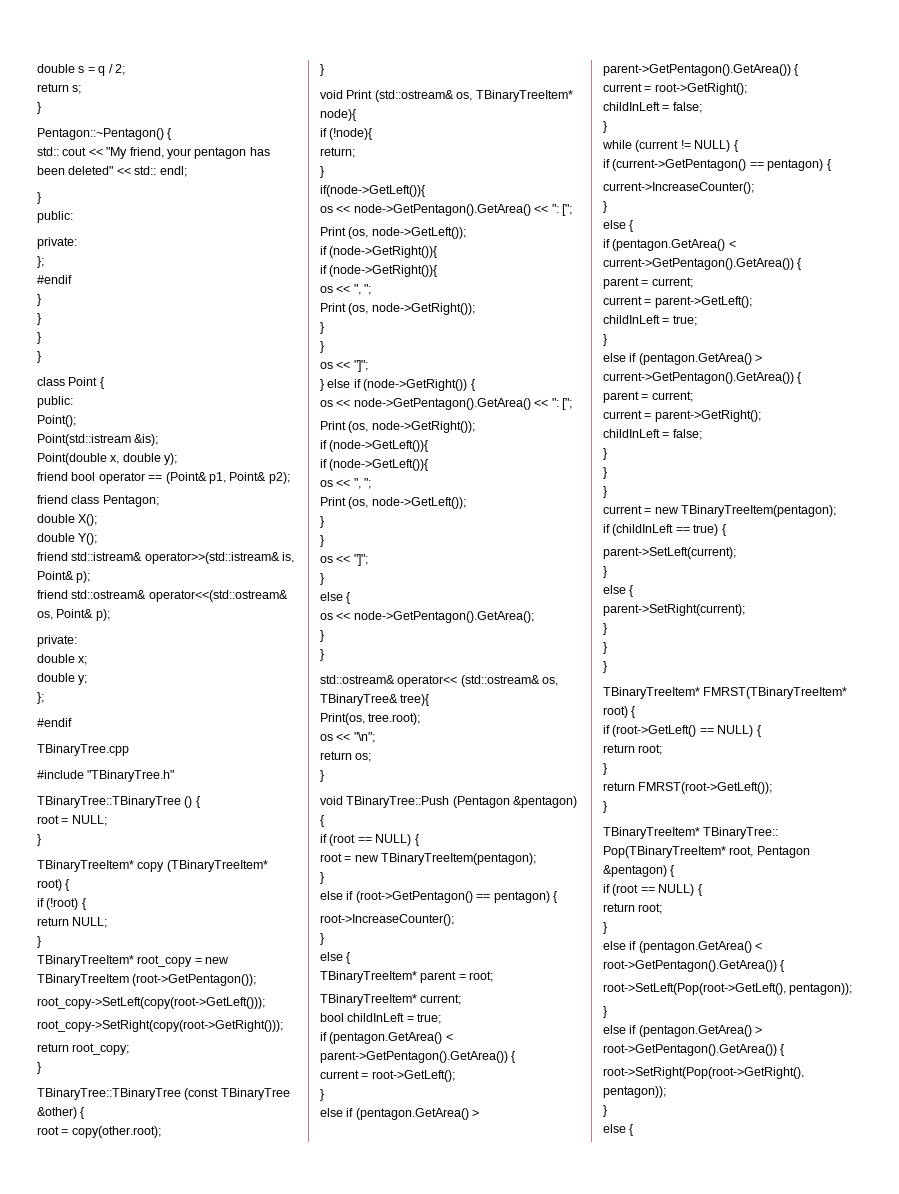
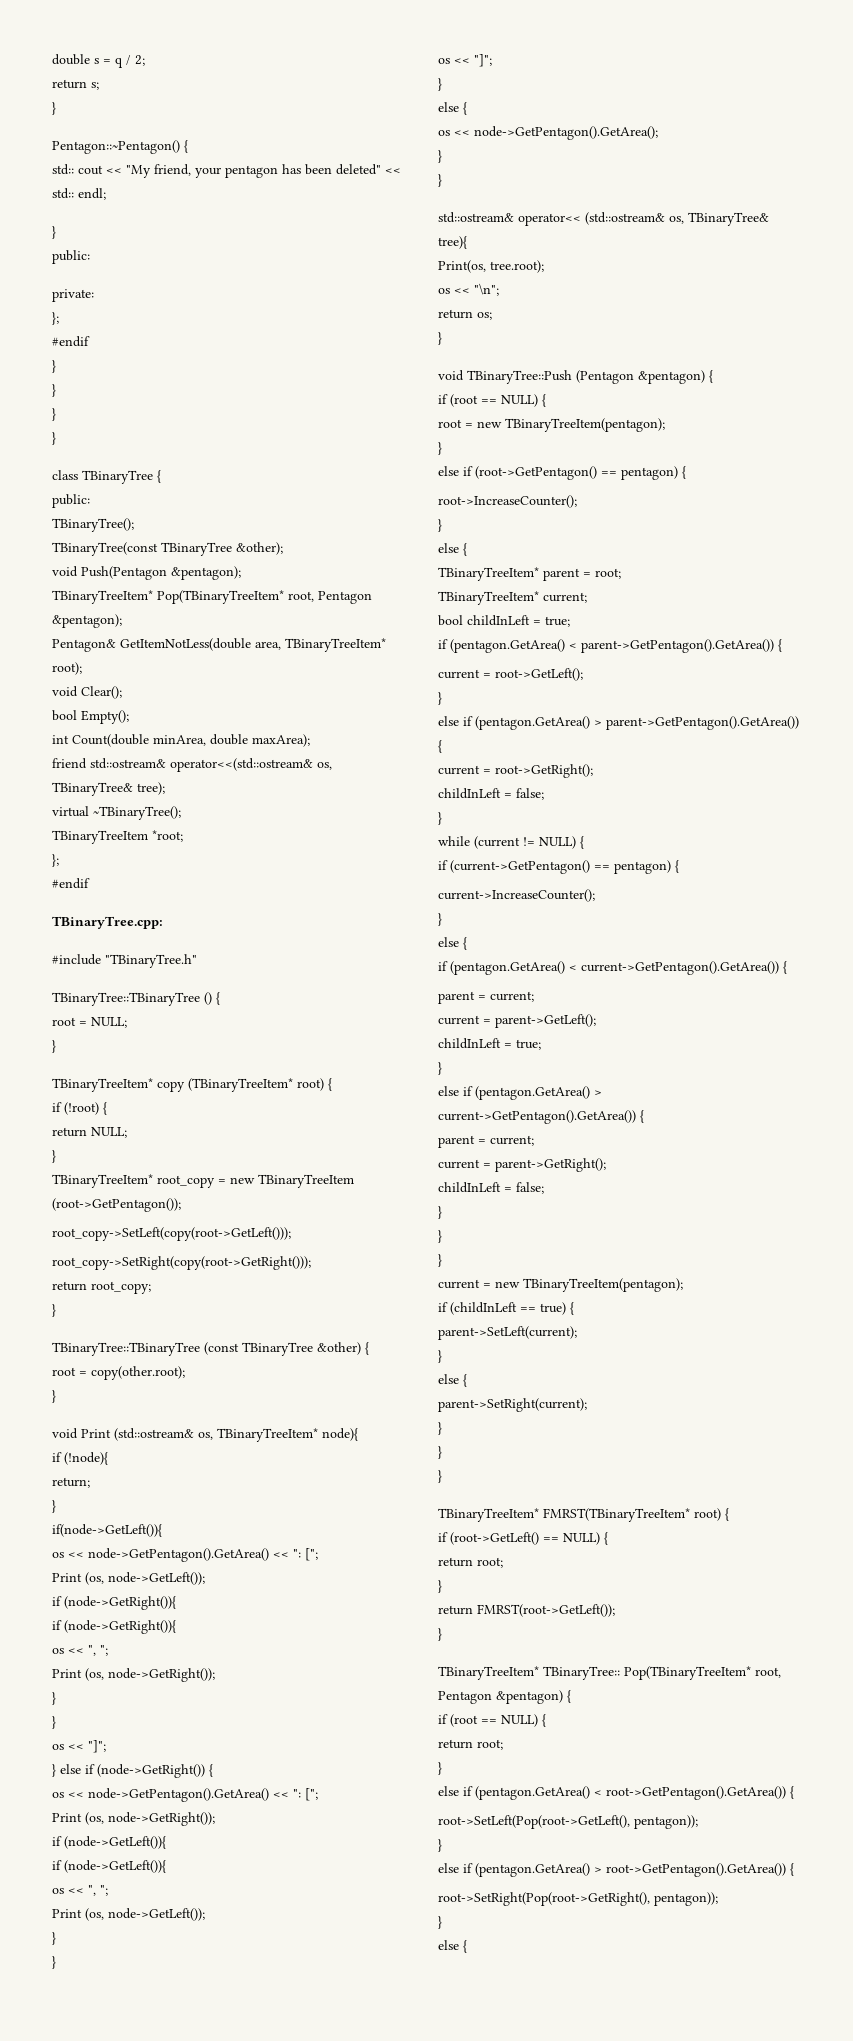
- class Point {
+ class TBinaryTree {
- Point();
- Point(std::istream &is);
- Point(double x, double y);
- friend bool operator == (Point& p1, Point& p2);
- friend class Pentagon;
- double X();
- double Y();
- friend std::istream& operator>>(std::istream& is, Point& p);
- friend std::ostream& operator<<(std::ostream& os, Point& p);
- private:
- double x;
- double y;
+ TBinaryTree();
+ TBinaryTree(const TBinaryTree &other);
+ void Push(Pentagon &pentagon);
+ TBinaryTreeItem* Pop(TBinaryTreeItem* root, Pentagon &pentagon);
+ Pentagon& GetItemNotLess(double area, TBinaryTreeItem* root);
+ void Clear();
+ bool Empty();
+ int Count(double minArea, double maxArea);
+ friend std::ostream& operator<<(std::ostream& os, TBinaryTree& tree);
+ virtual ~TBinaryTree();
+ TBinaryTreeItem *root;
  };
  #endif
- TBinaryTree.cpp
+ TBinaryTree.cpp:

